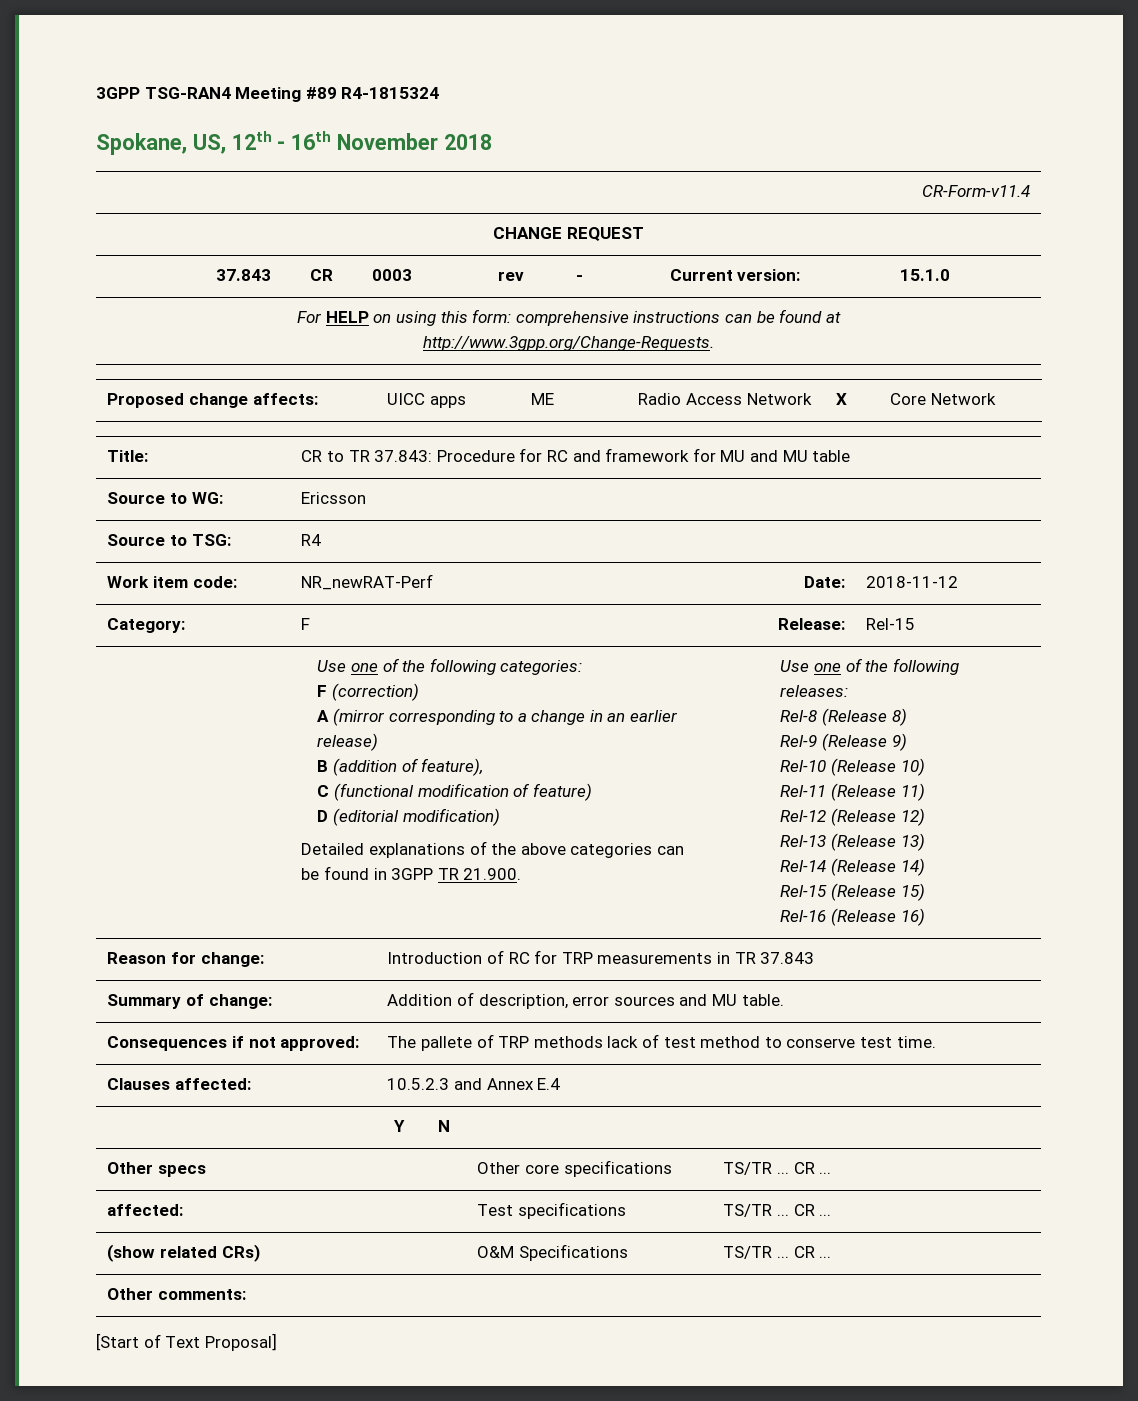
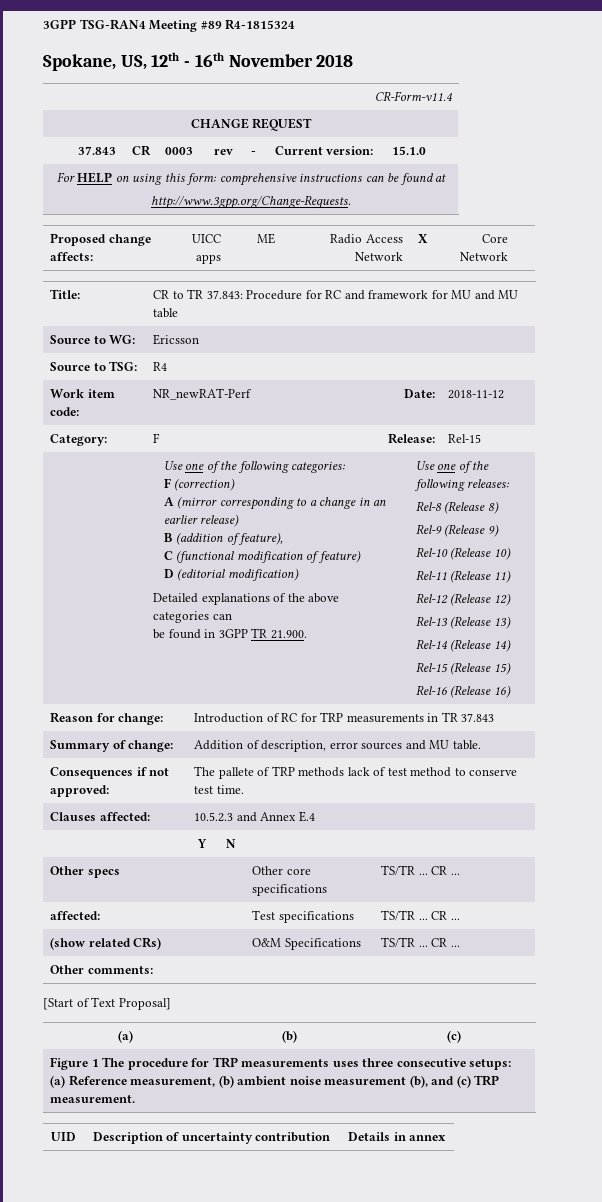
+ (a) | (b) | (c)
+ Figure 1 The procedure for TRP measurements uses three consecutive setups: (a) Reference measurement, (b) ambient noise measurement (b), and (c) TRP measurement.
+ UID | Description of uncertainty contribution | Details in annex

